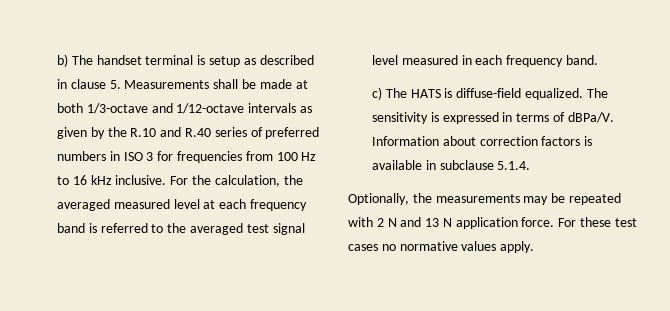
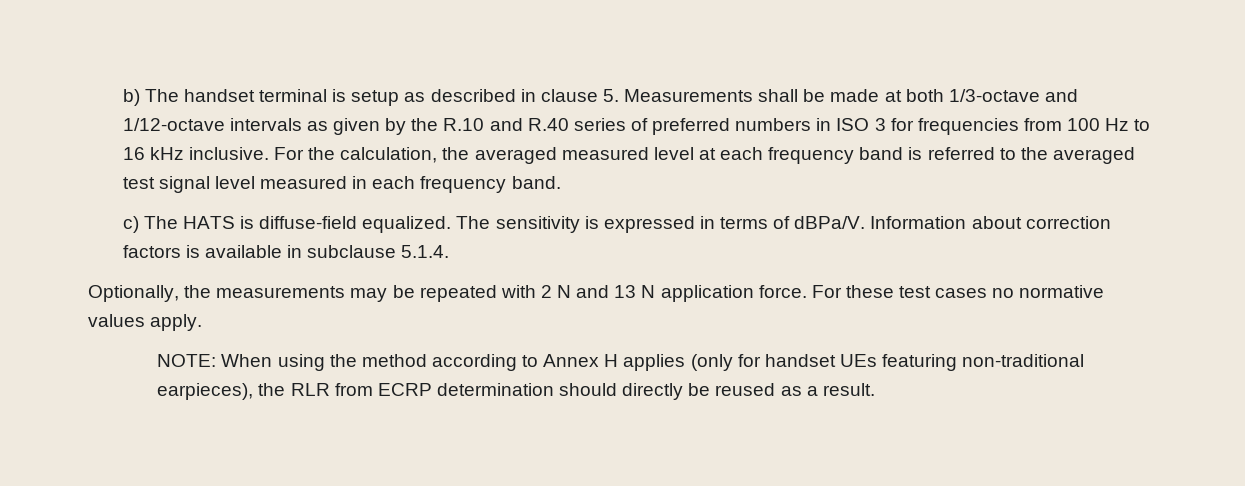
+ NOTE: When using the method according to Annex H applies (only for handset UEs featuring non-traditional earpieces), the RLR from ECRP determination should directly be reused as a result.

